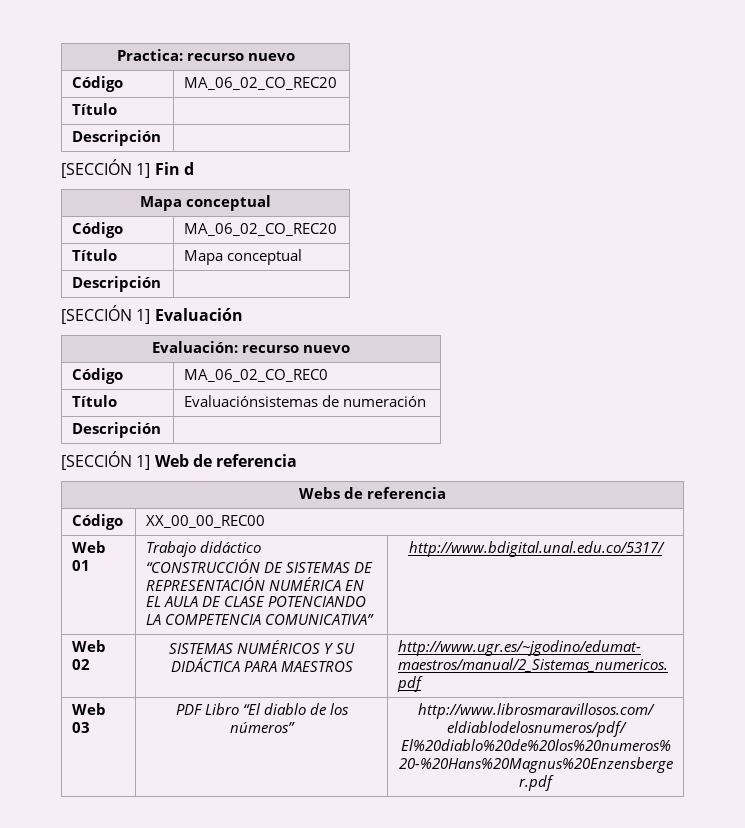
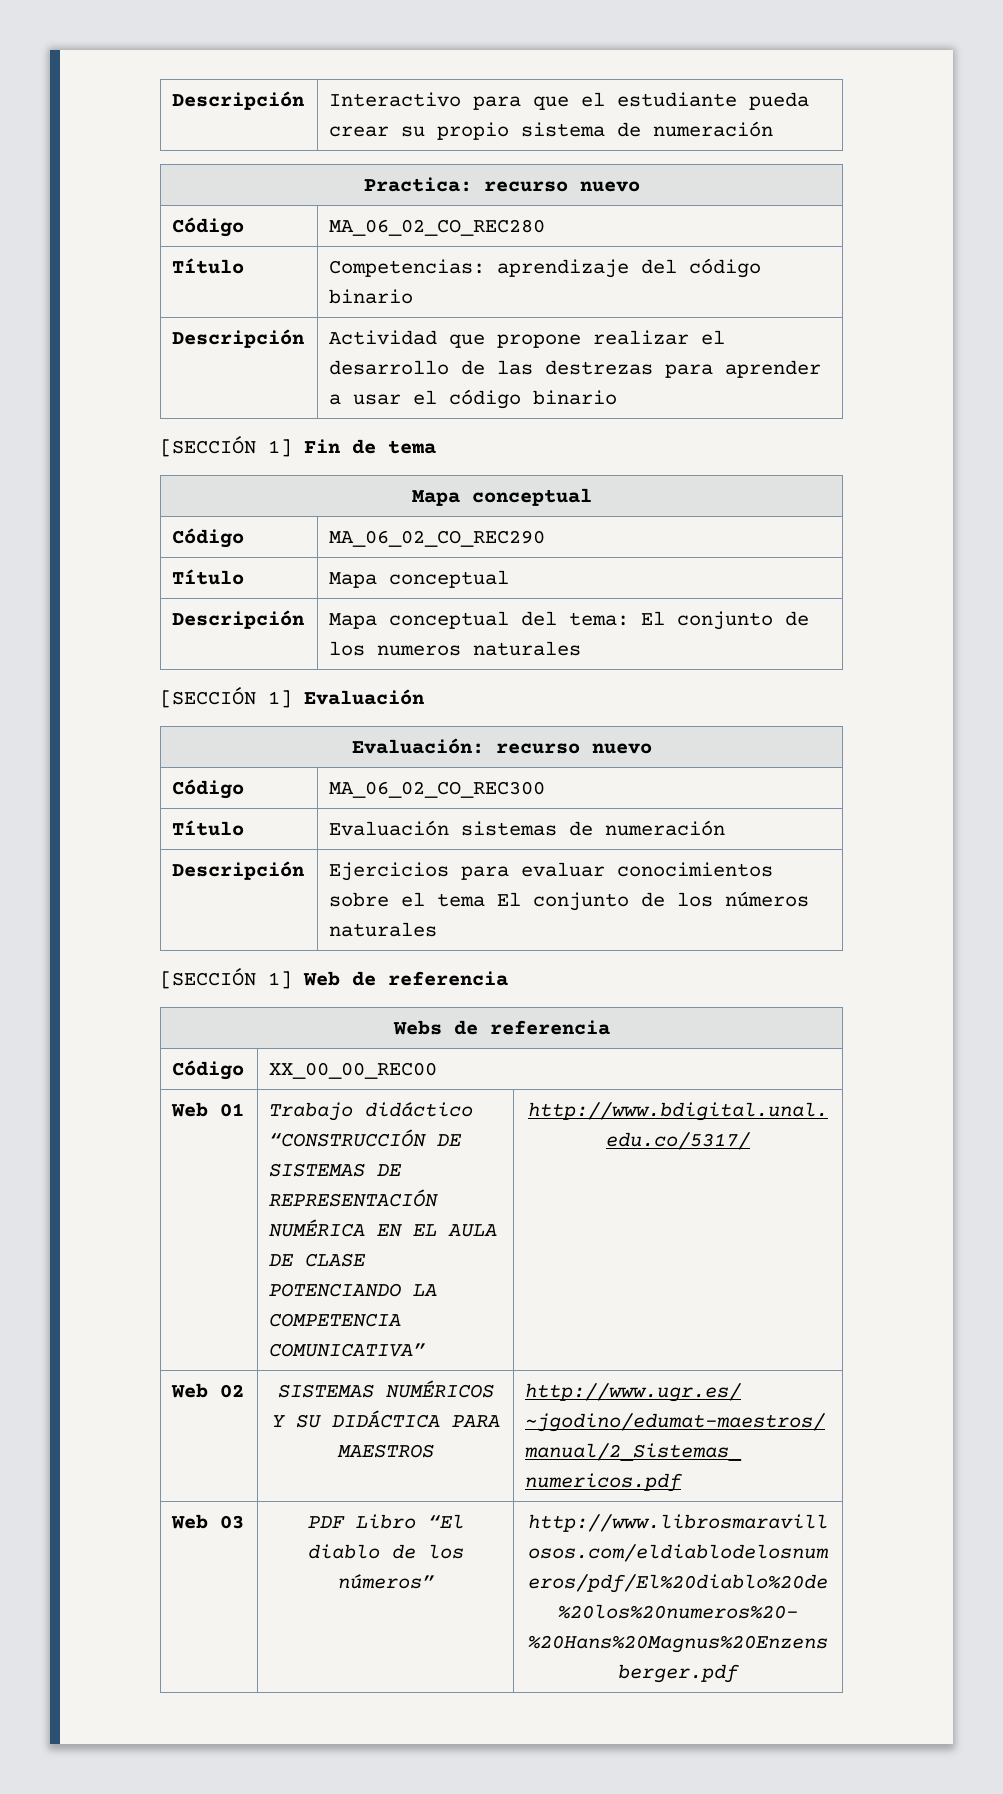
+ Descripción | Interactivo para que el estudiante pueda crear su propio sistema de numeración
  Practica: recurso nuevo
- Código | MA_06_02_CO_REC20
- Título |
- Descripción |
+ Código | MA_06_02_CO_REC280
+ Título | Competencias: aprendizaje del código binario
+ Descripción | Actividad que propone realizar el desarrollo de las destrezas para aprender a usar el código binario
- [SECCIÓN 1] Fin d
+ [SECCIÓN 1] Fin de tema
  Mapa conceptual
- Código | MA_06_02_CO_REC20
+ Código | MA_06_02_CO_REC290
  Título | Mapa conceptual
- Descripción |
+ Descripción | Mapa conceptual del tema: El conjunto de los numeros naturales
- Código | MA_06_02_CO_REC0
- Título | Evaluaciónsistemas de numeración
- Descripción |
+ Código | MA_06_02_CO_REC300
+ Título | Evaluación sistemas de numeración
+ Descripción | Ejercicios para evaluar conocimientos sobre el tema El conjunto de los números naturales

